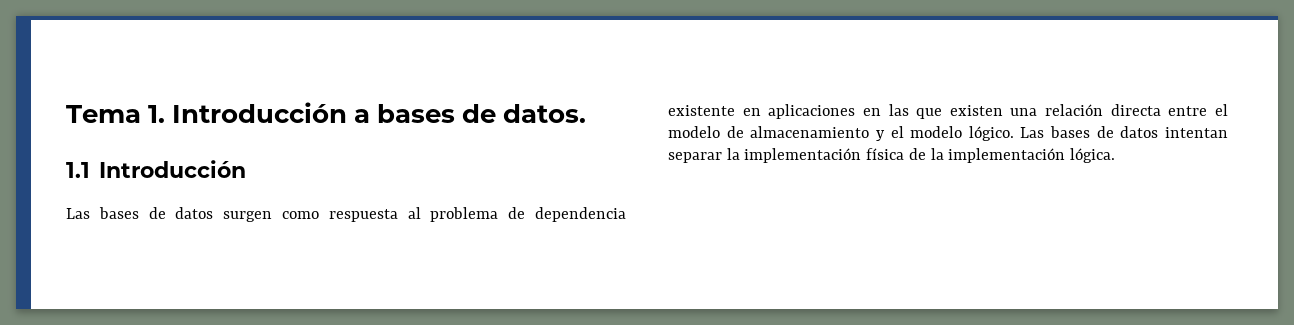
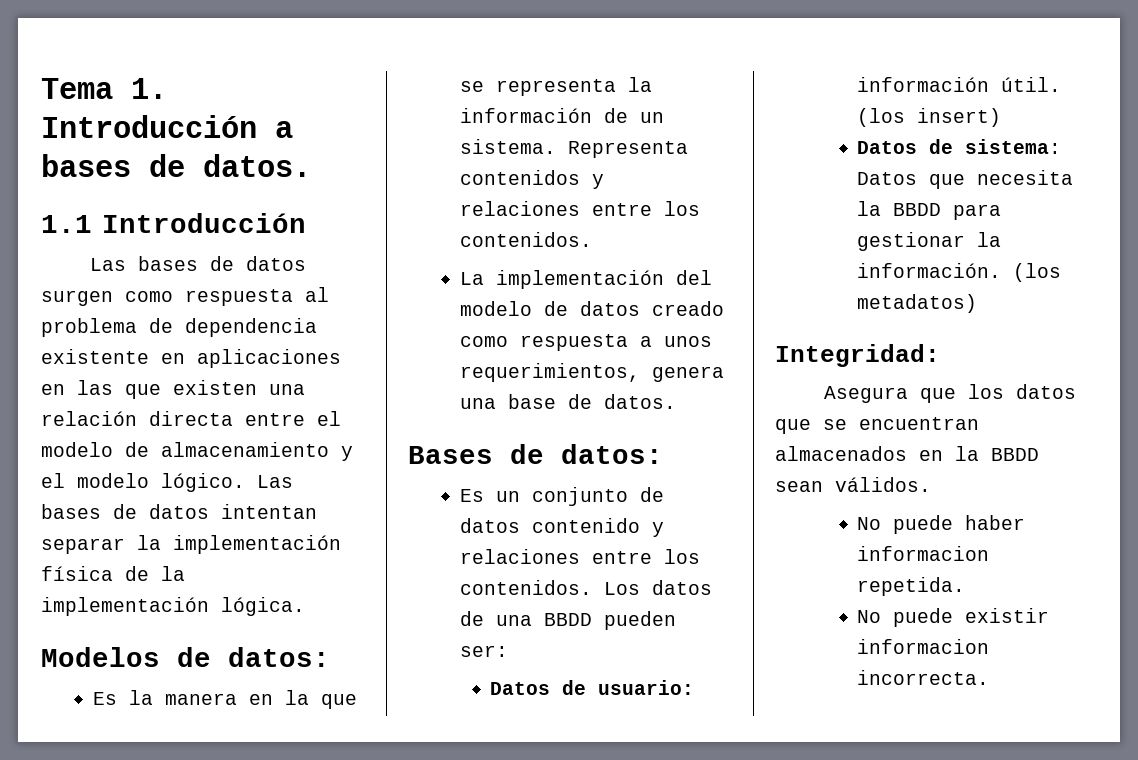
+ Modelos de datos:
+ Es la manera en la que se representa la información de un sistema. Representa contenidos y relaciones entre los contenidos.
+ La implementación del modelo de datos creado como respuesta a unos requerimientos, genera una base de datos.
+ Bases de datos:
+ Es un conjunto de datos contenido y relaciones entre los contenidos. Los datos de una BBDD pueden ser:
+ Datos de usuario: información útil. (los insert)
+ Datos de sistema: Datos que necesita la BBDD para gestionar la información. (los metadatos)
+ Integridad:
+ Asegura que los datos que se encuentran almacenados en la BBDD sean válidos.
+ No puede haber informacion repetida.
+ No puede existir informacion incorrecta.

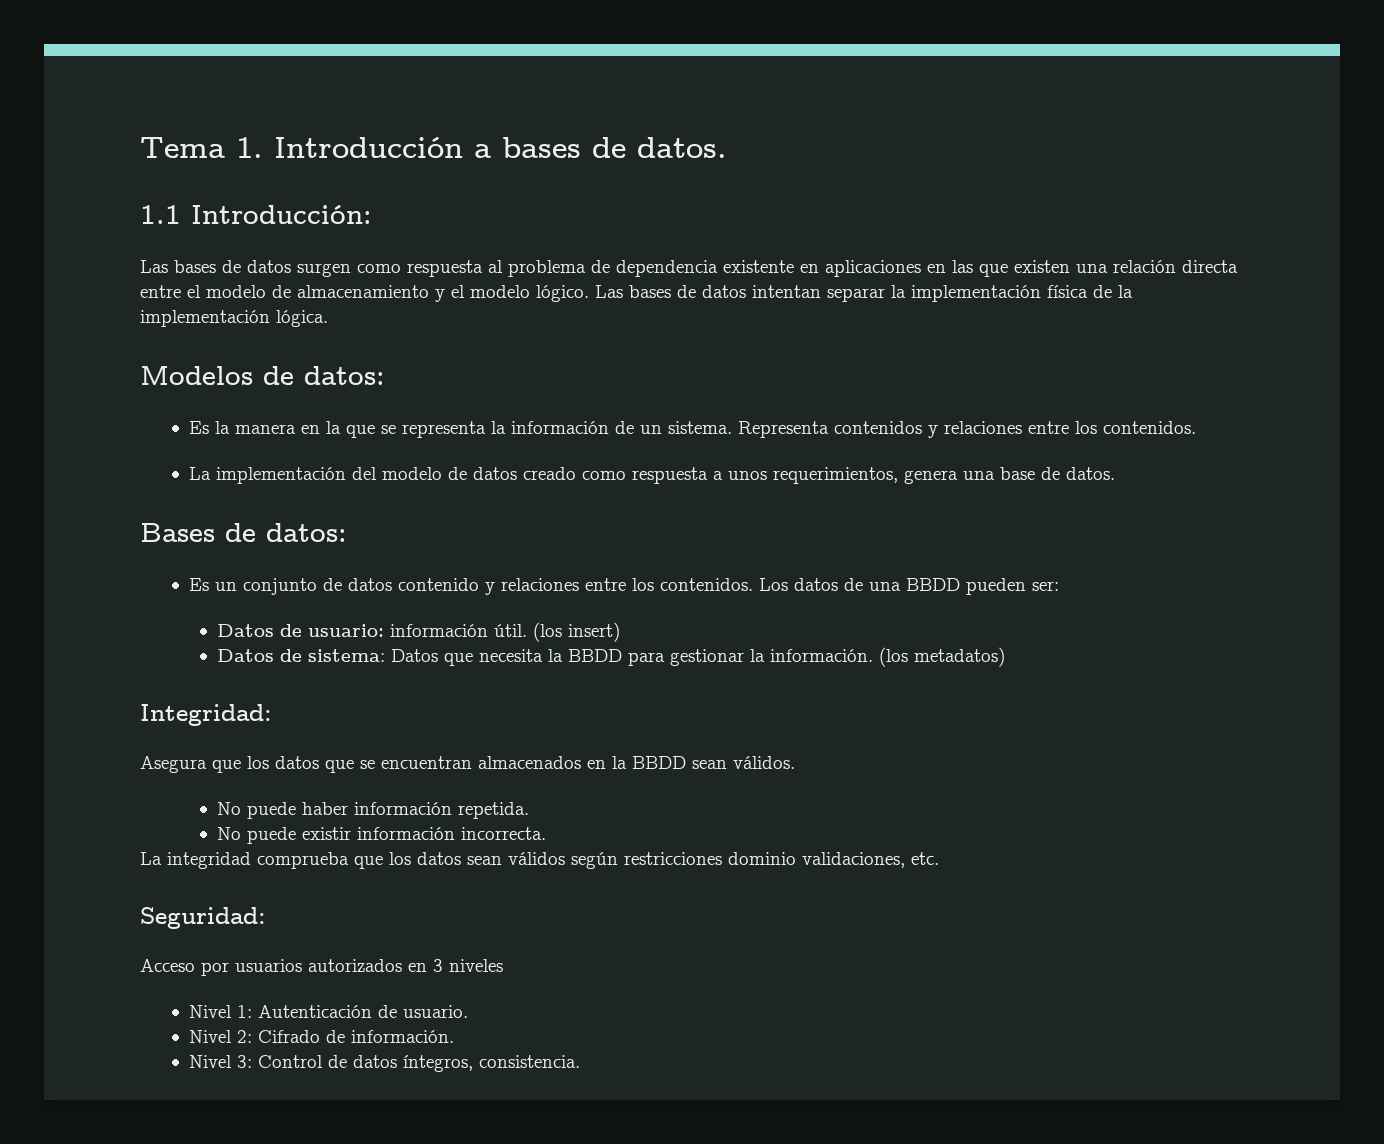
- 1.1 Introducción
+ 1.1 Introducción:
- No puede haber informacion repetida.
+ No puede haber información repetida.
- No puede existir informacion incorrecta.
+ No puede existir información incorrecta.
+ La integridad comprueba que los datos sean válidos según restricciones dominio validaciones, etc.
+ Seguridad:
+ Acceso por usuarios autorizados en 3 niveles
+ Nivel 1: Autenticación de usuario.
+ Nivel 2: Cifrado de información.
+ Nivel 3: Control de datos íntegros, consistencia.

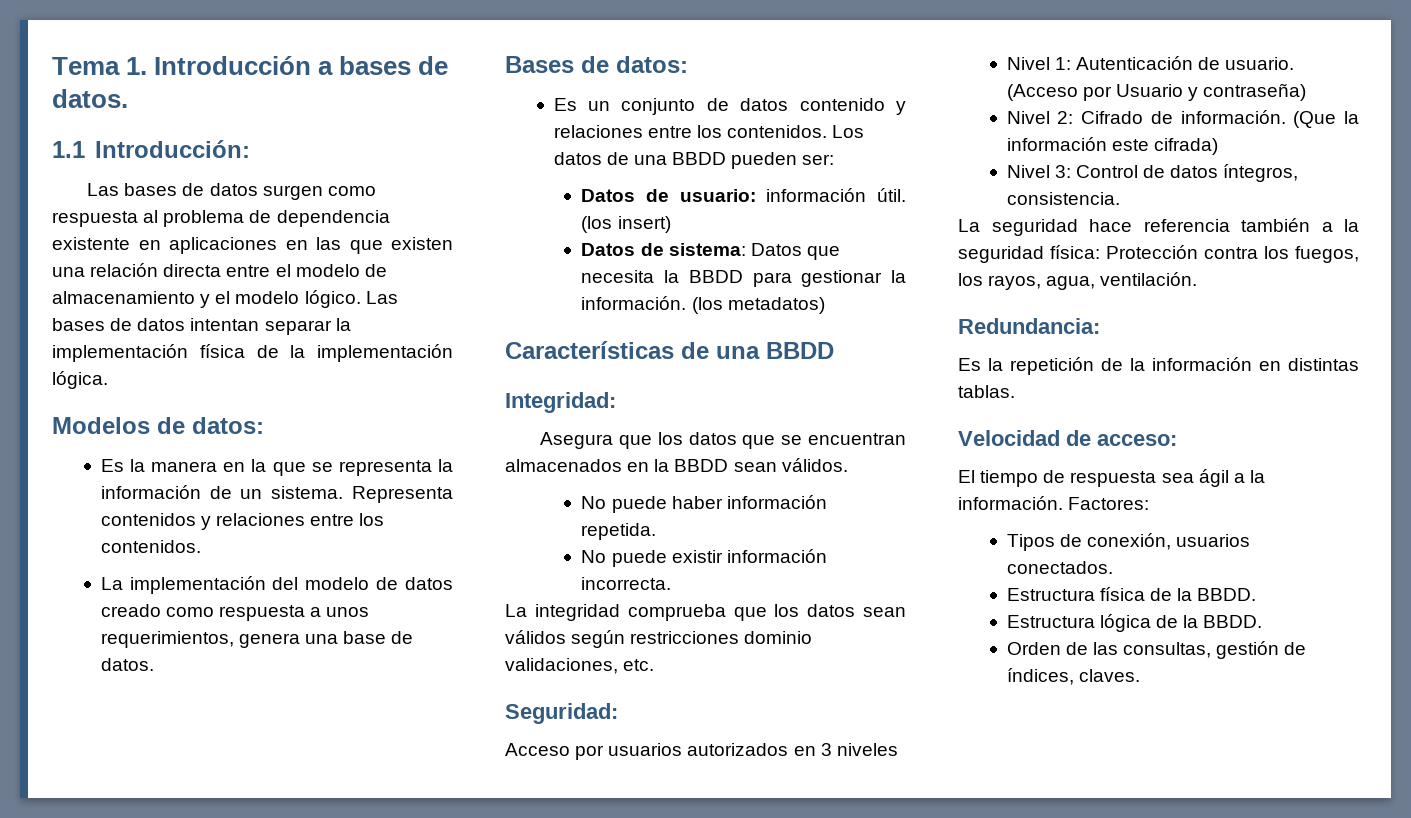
+ Características de una BBDD
+ (Acceso por Usuario y contraseña)
+ (Que la información este cifrada)
+ La seguridad hace referencia también a la seguridad física: Protección contra los fuegos, los rayos, agua, ventilación.
+ Redundancia:
+ Es la repetición de la información en distintas tablas.
+ Velocidad de acceso:
+ El tiempo de respuesta sea ágil a la información. Factores:
+ Tipos de conexión, usuarios conectados.
+ Estructura física de la BBDD.
+ Estructura lógica de la BBDD.
+ Orden de las consultas, gestión de índices, claves.

